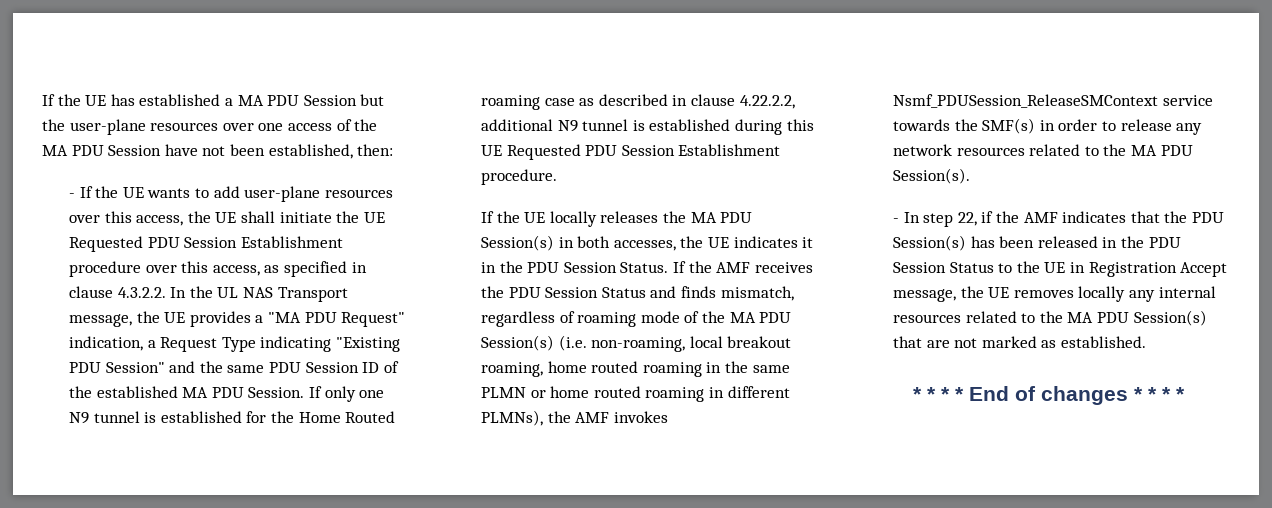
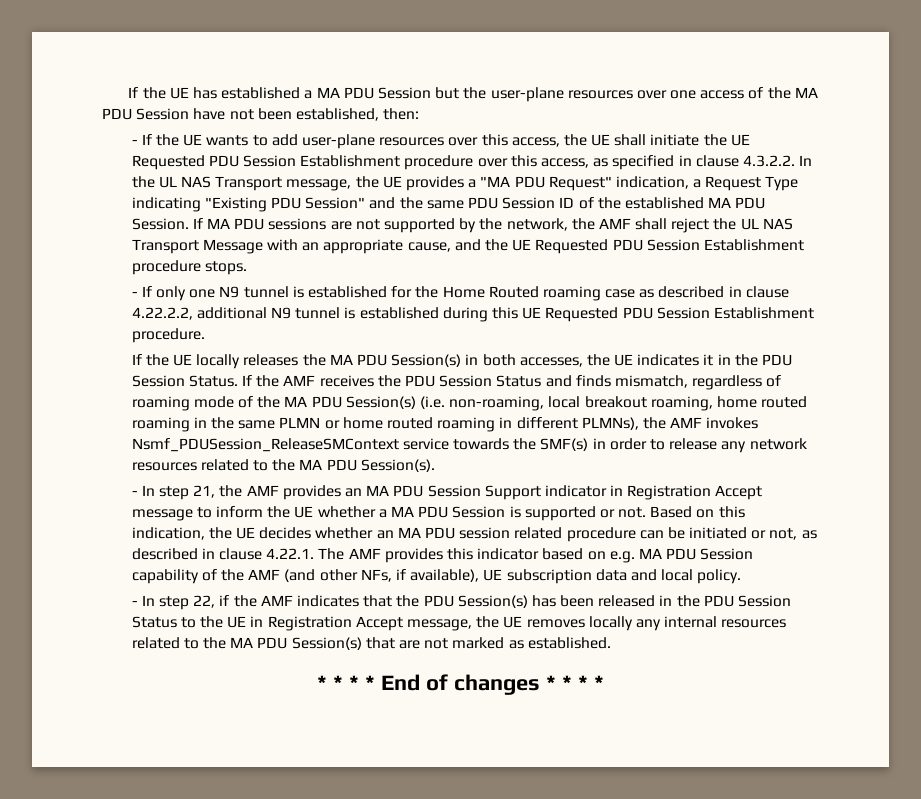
- If only one N9 tunnel is established for the Home Routed roaming case as described in clause 4.22.2.2, additional N9 tunnel is established during this UE Requested PDU Session Establishment procedure.
+ If MA PDU sessions are not supported by the network, the AMF shall reject the UL NAS Transport Message with an appropriate cause, and the UE Requested PDU Session Establishment procedure stops.
+ - If only one N9 tunnel is established for the Home Routed roaming case as described in clause 4.22.2.2, additional N9 tunnel is established during this UE Requested PDU Session Establishment procedure.
+ - In step 21, the AMF provides an MA PDU Session Support indicator in Registration Accept message to inform the UE whether a MA PDU Session is supported or not. Based on this indication, the UE decides whether an MA PDU session related procedure can be initiated or not, as described in clause 4.22.1. The AMF provides this indicator based on e.g. MA PDU Session capability of the AMF (and other NFs, if available), UE subscription data and local policy.

